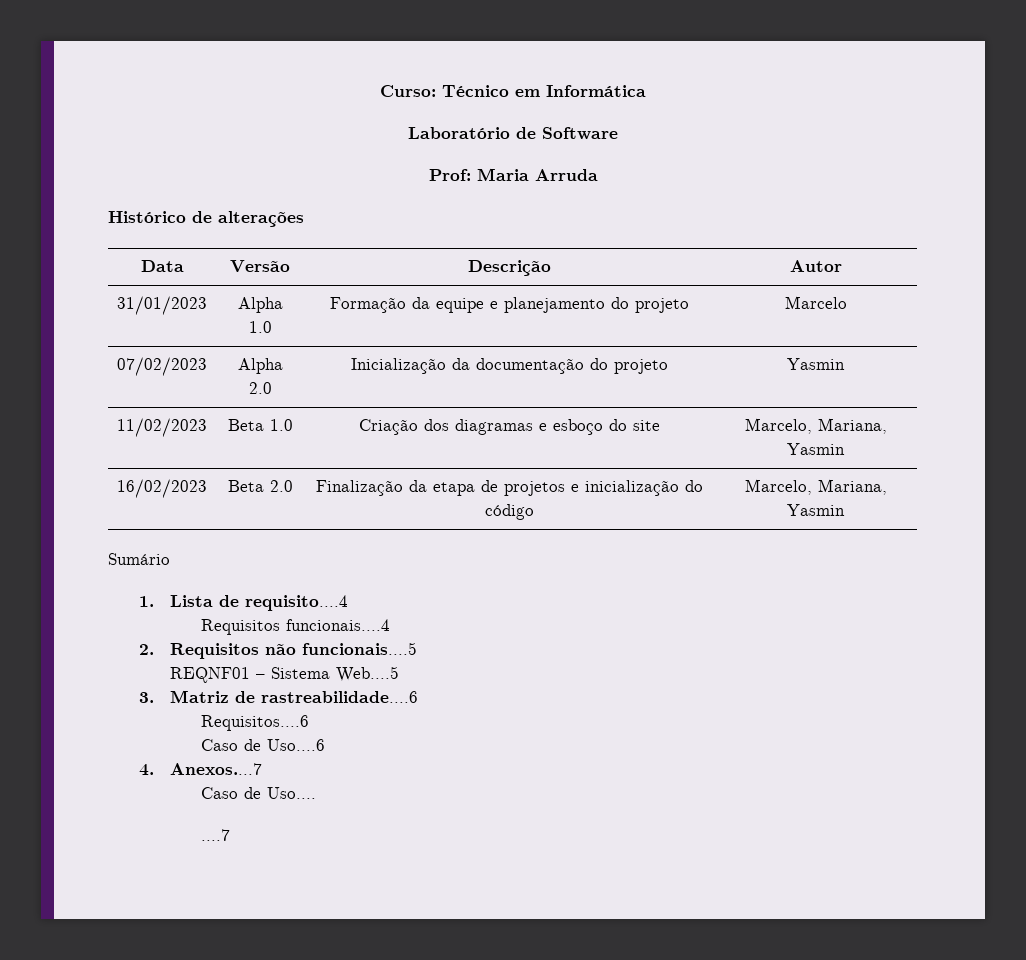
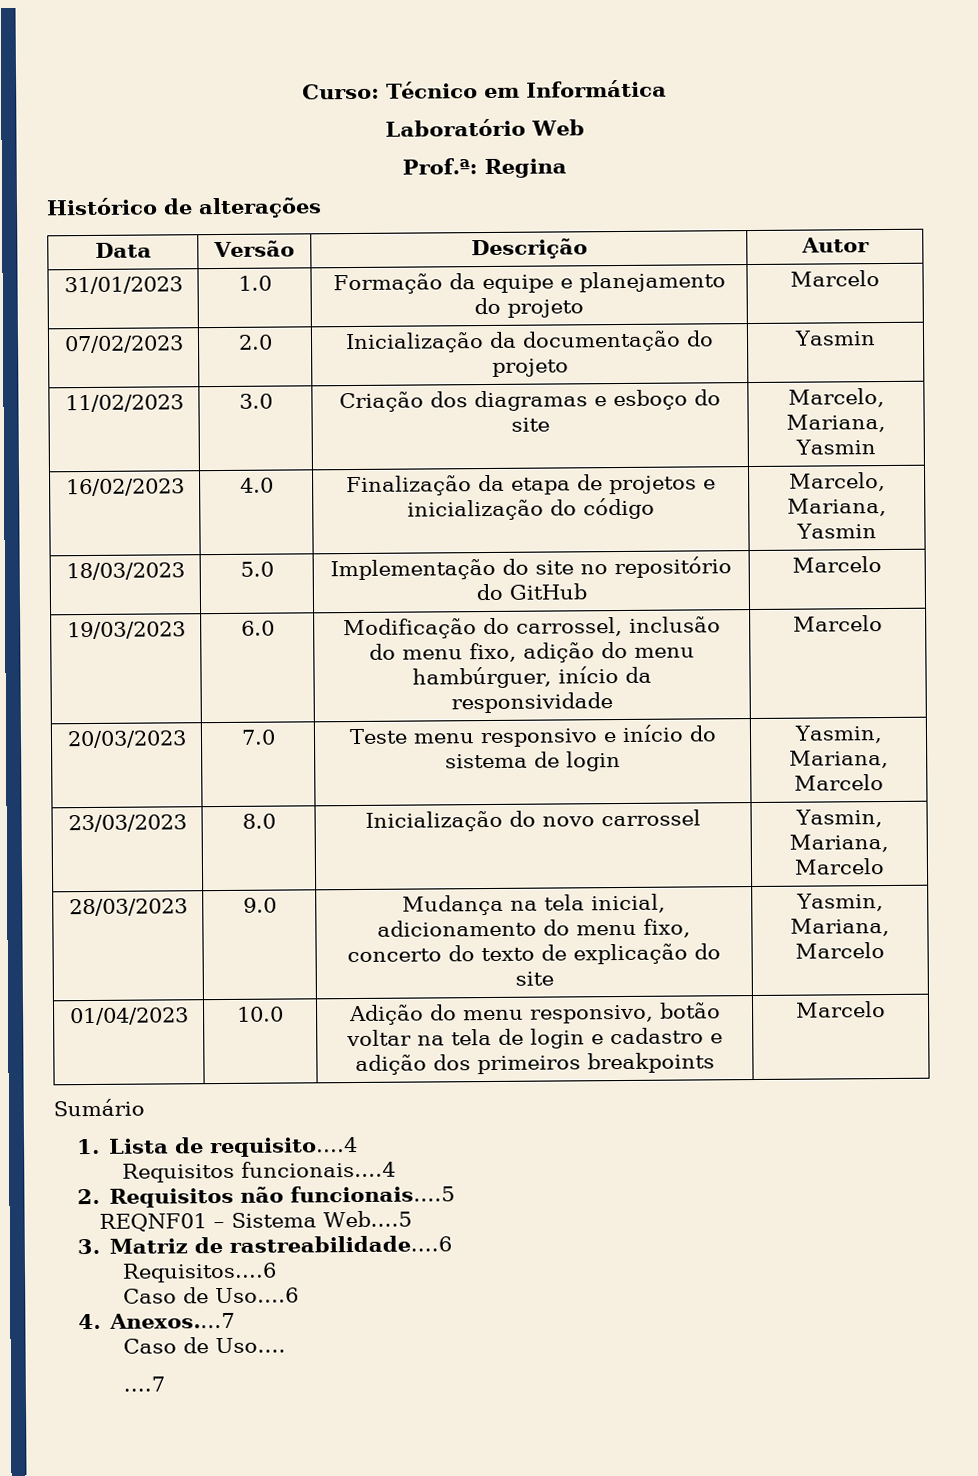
- Laboratório de Software
- Prof: Maria Arruda
+ Laboratório Web
+ Prof.ª: Regina
- 31/01/2023 | Alpha 1.0 | Formação da equipe e planejamento do projeto | Marcelo
+ 31/01/2023 | 1.0 | Formação da equipe e planejamento do projeto | Marcelo
- 07/02/2023 | Alpha 2.0 | Inicialização da documentação do projeto | Yasmin
+ 07/02/2023 | 2.0 | Inicialização da documentação do projeto | Yasmin
- 11/02/2023 | Beta 1.0 | Criação dos diagramas e esboço do site | Marcelo, Mariana, Yasmin
+ 11/02/2023 | 3.0 | Criação dos diagramas e esboço do site | Marcelo, Mariana, Yasmin
- 16/02/2023 | Beta 2.0 | Finalização da etapa de projetos e inicialização do código | Marcelo, Mariana, Yasmin
+ 16/02/2023 | 4.0 | Finalização da etapa de projetos e inicialização do código | Marcelo, Mariana, Yasmin
+ 18/03/2023 | 5.0 | Implementação do site no repositório do GitHub | Marcelo
+ 19/03/2023 | 6.0 | Modificação do carrossel, inclusão do menu fixo, adição do menu hambúrguer, início da responsividade | Marcelo
+ 20/03/2023 | 7.0 | Teste menu responsivo e início do sistema de login | Yasmin, Mariana, Marcelo
+ 23/03/2023 | 8.0 | Inicialização do novo carrossel | Yasmin, Mariana, Marcelo
+ 28/03/2023 | 9.0 | Mudança na tela inicial, adicionamento do menu fixo, concerto do texto de explicação do site | Yasmin, Mariana, Marcelo
+ 01/04/2023 | 10.0 | Adição do menu responsivo, botão voltar na tela de login e cadastro e adição dos primeiros breakpoints | Marcelo

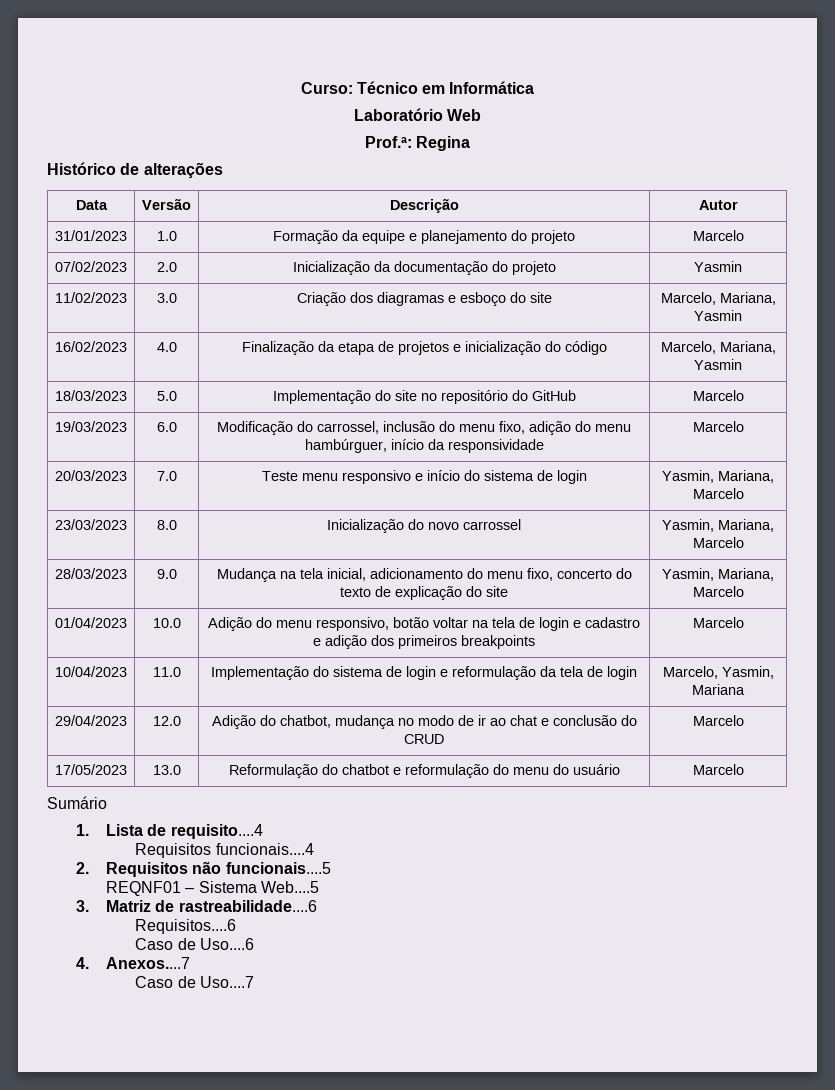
+ 10/04/2023 | 11.0 | Implementação do sistema de login e reformulação da tela de login | Marcelo, Yasmin, Mariana
+ 29/04/2023 | 12.0 | Adição do chatbot, mudança no modo de ir ao chat e conclusão do CRUD | Marcelo
+ 17/05/2023 | 13.0 | Reformulação do chatbot e reformulação do menu do usuário | Marcelo
- Caso de Uso....
- ....7
+ Caso de Uso....7

